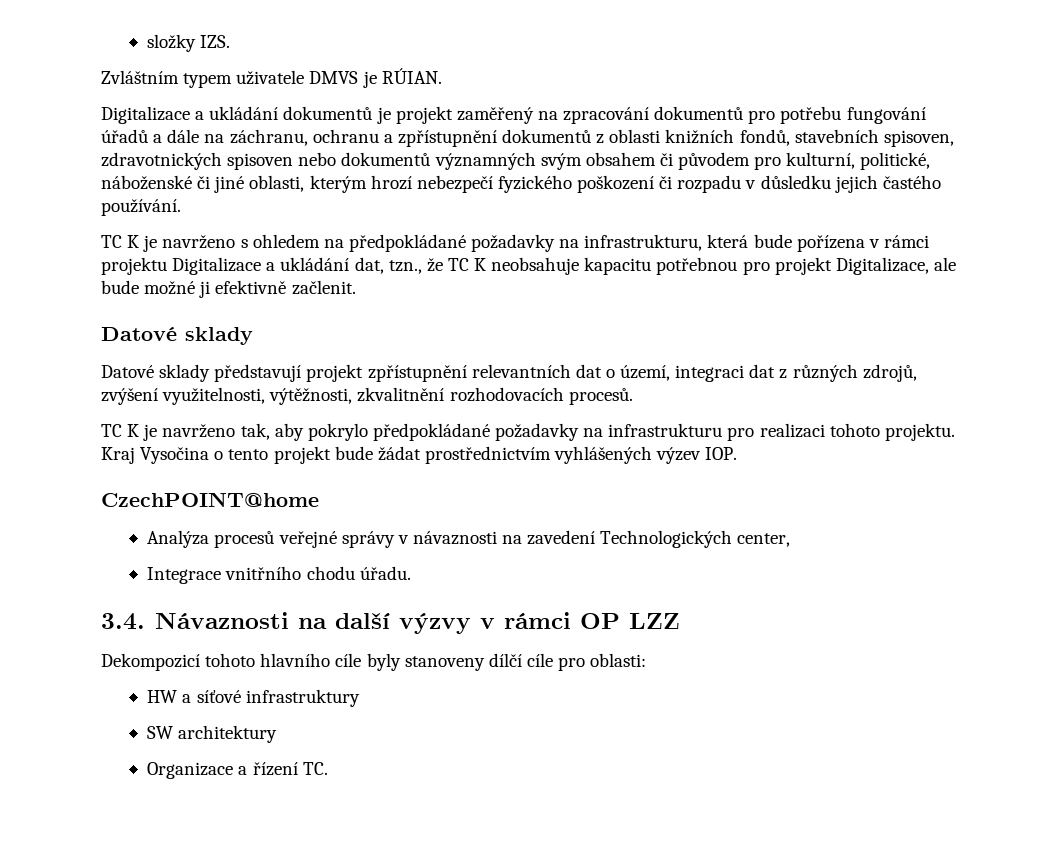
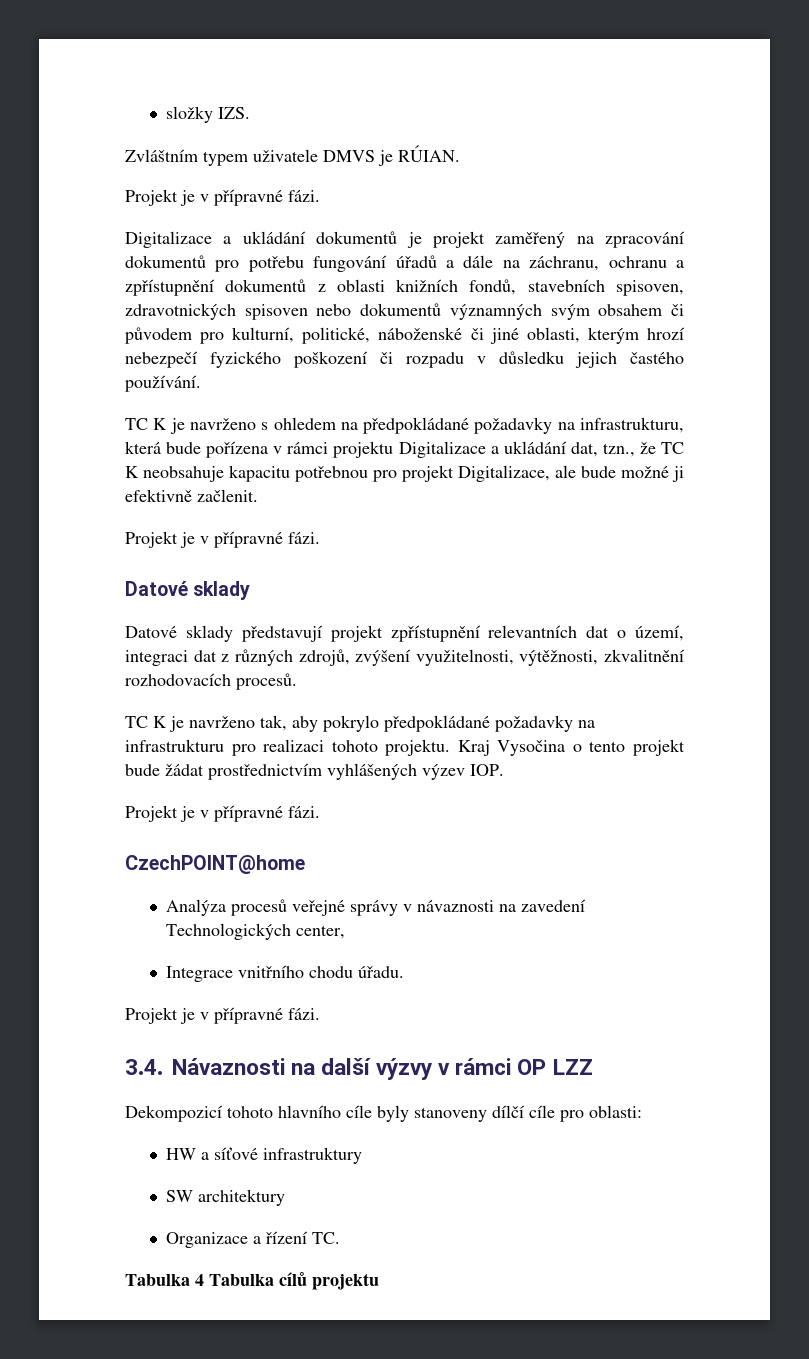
  Zvláštním typem uživatele DMVS je RÚIAN.
+ Projekt je v přípravné fázi.
  TC K je navrženo s ohledem na předpokládané požadavky na infrastrukturu, která bude pořízena v rámci projektu Digitalizace a ukládání dat, tzn., že TC K neobsahuje kapacitu potřebnou pro projekt Digitalizace, ale bude možné ji efektivně začlenit.
+ Projekt je v přípravné fázi.
  Kraj Vysočina o tento projekt bude žádat prostřednictvím vyhlášených výzev IOP.
+ Projekt je v přípravné fázi.
  Integrace vnitřního chodu úřadu.
+ Projekt je v přípravné fázi.
+ Tabulka 4 Tabulka cílů projektu

